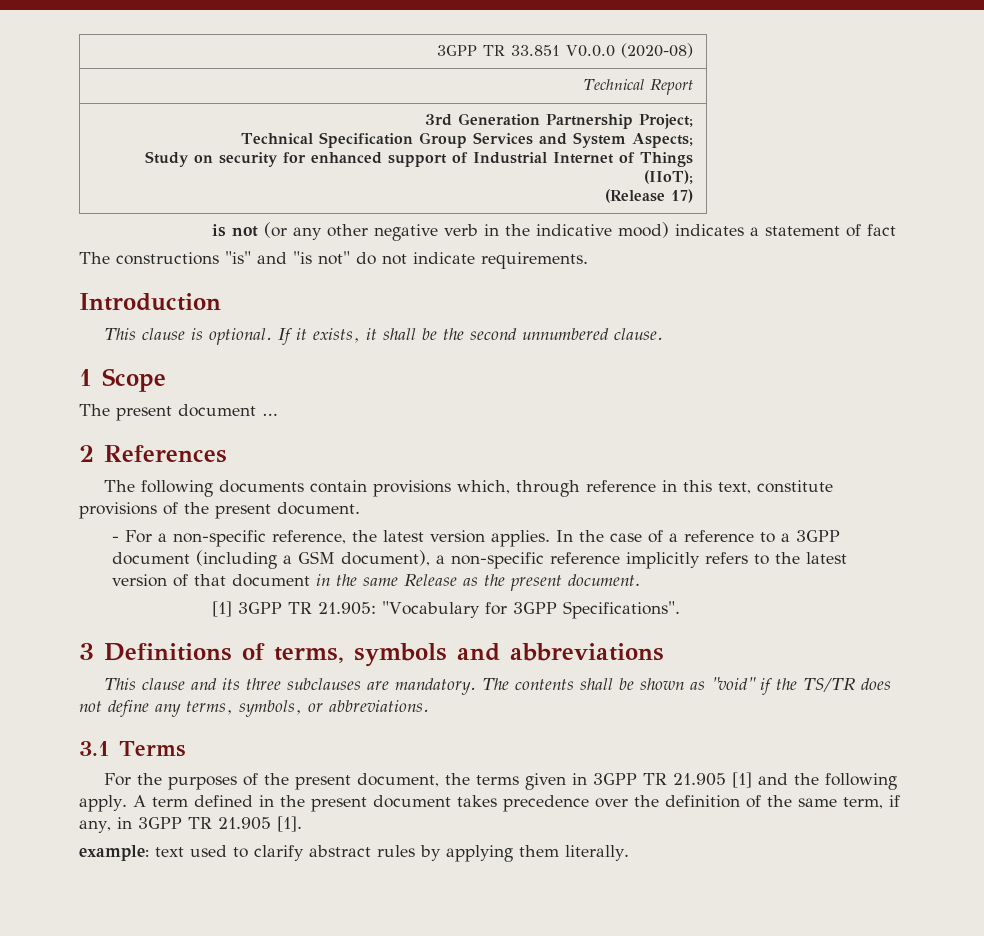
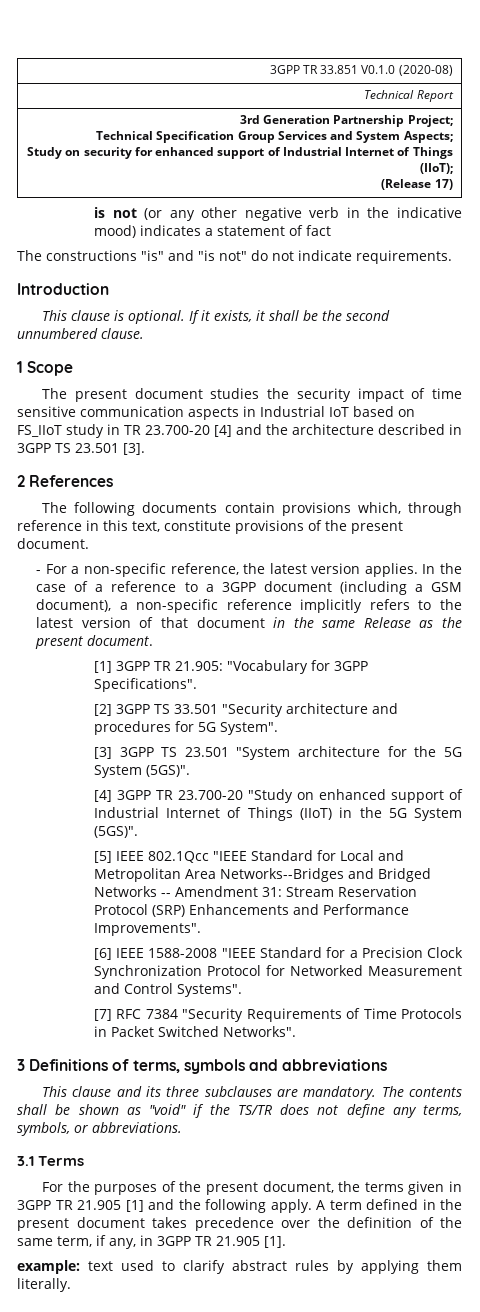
- 3GPP TR 33.851 V0.0.0 (2020-08)
+ 3GPP TR 33.851 V0.1.0 (2020-08)
- The present document …
+ The present document studies the security impact of time sensitive communication aspects in Industrial IoT based on FS_IIoT study in TR 23.700-20 [4] and the architecture described in 3GPP TS 23.501 [3].
+ [2] 3GPP TS 33.501 "Security architecture and procedures for 5G System".
+ [3] 3GPP TS 23.501 "System architecture for the 5G System (5GS)".
+ [4] 3GPP TR 23.700-20 "Study on enhanced support of Industrial Internet of Things (IIoT) in the 5G System (5GS)".
+ [5] IEEE 802.1Qcc "IEEE Standard for Local and Metropolitan Area Networks--Bridges and Bridged Networks -- Amendment 31: Stream Reservation Protocol (SRP) Enhancements and Performance Improvements".
+ [6] IEEE 1588-2008 "IEEE Standard for a Precision Clock Synchronization Protocol for Networked Measurement and Control Systems".
+ [7] RFC 7384 "Security Requirements of Time Protocols in Packet Switched Networks".

